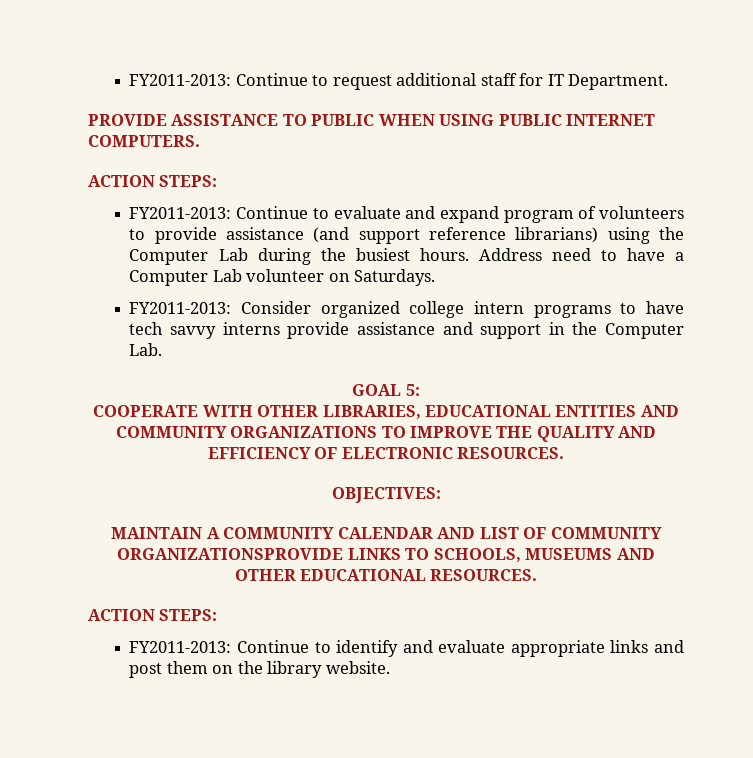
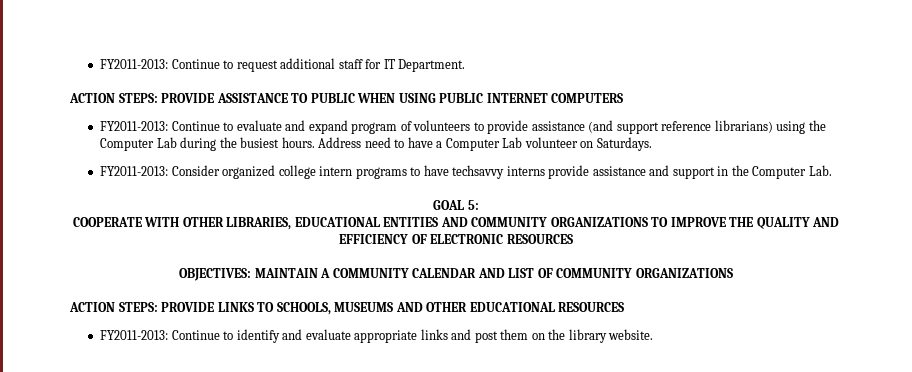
- PROVIDE ASSISTANCE TO PUBLIC WHEN USING PUBLIC INTERNET COMPUTERS.
- ACTION STEPS:
+ ACTION STEPS: PROVIDE ASSISTANCE TO PUBLIC WHEN USING PUBLIC INTERNET COMPUTERS
- FY2011-2013: Consider organized college intern programs to have tech savvy interns provide assistance and support in the Computer Lab.
+ FY2011-2013: Consider organized college intern programs to have techsavvy interns provide assistance and support in the Computer Lab.
- COOPERATE WITH OTHER LIBRARIES, EDUCATIONAL ENTITIES AND COMMUNITY ORGANIZATIONS TO IMPROVE THE QUALITY AND EFFICIENCY OF ELECTRONIC RESOURCES.
+ COOPERATE WITH OTHER LIBRARIES, EDUCATIONAL ENTITIES AND COMMUNITY ORGANIZATIONS TO IMPROVE THE QUALITY AND EFFICIENCY OF ELECTRONIC RESOURCES
- OBJECTIVES:
- MAINTAIN A COMMUNITY CALENDAR AND LIST OF COMMUNITY ORGANIZATIONSPROVIDE LINKS TO SCHOOLS, MUSEUMS AND OTHER EDUCATIONAL RESOURCES.
- ACTION STEPS:
+ OBJECTIVES: MAINTAIN A COMMUNITY CALENDAR AND LIST OF COMMUNITY ORGANIZATIONS
+ ACTION STEPS: PROVIDE LINKS TO SCHOOLS, MUSEUMS AND OTHER EDUCATIONAL RESOURCES

